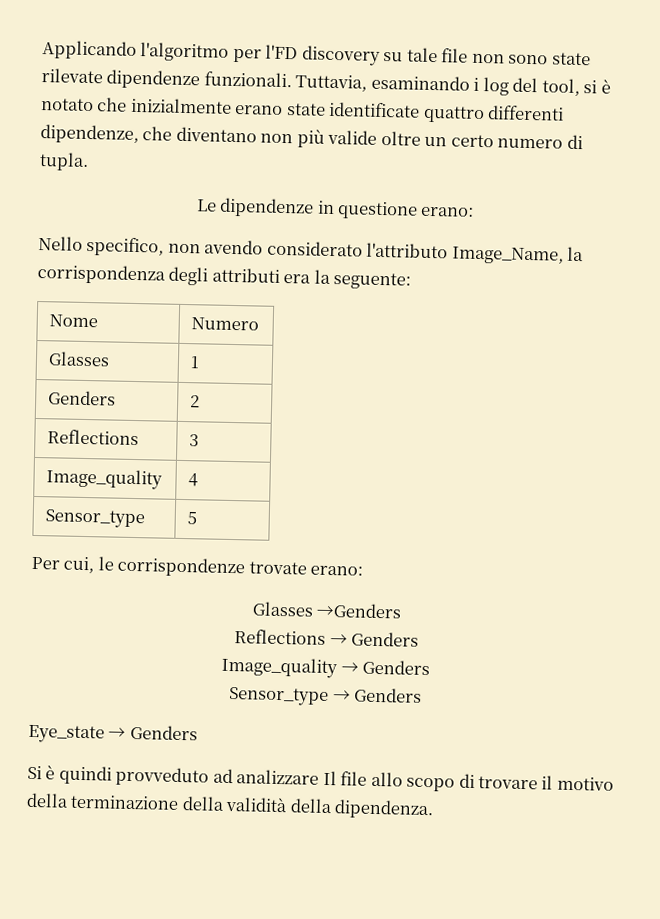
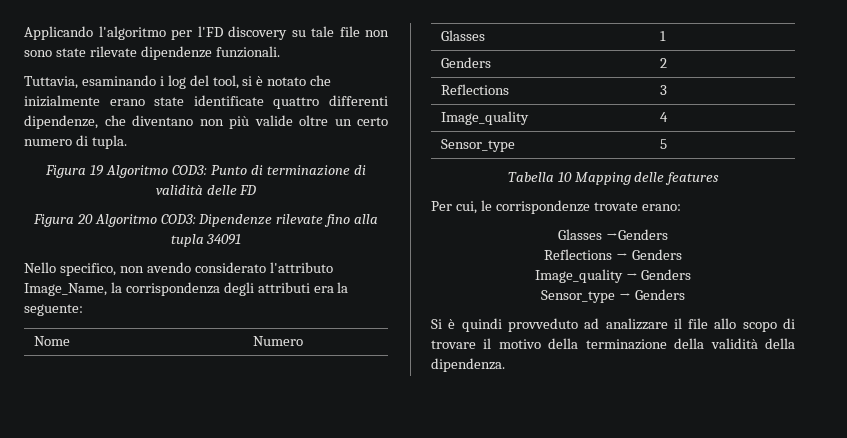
- Applicando l'algoritmo per l'FD discovery su tale file non sono state rilevate dipendenze funzionali. Tuttavia, esaminando i log del tool, si è notato che inizialmente erano state identificate quattro differenti dipendenze, che diventano non più valide oltre un certo numero di tupla.
+ Applicando l'algoritmo per l'FD discovery su tale file non sono state rilevate dipendenze funzionali.
+ Tuttavia, esaminando i log del tool, si è notato che inizialmente erano state identificate quattro differenti dipendenze, che diventano non più valide oltre un certo numero di tupla.
- Le dipendenze in questione erano:
+ Figura 19 Algoritmo COD3: Punto di terminazione di validità delle FD
+ Figura 20 Algoritmo COD3: Dipendenze rilevate fino alla tupla 34091
+ Tabella 10 Mapping delle features
- Eye_state → Genders
- Si è quindi provveduto ad analizzare Il file allo scopo di trovare il motivo della terminazione della validità della dipendenza.
+ Si è quindi provveduto ad analizzare il file allo scopo di trovare il motivo della terminazione della validità della dipendenza.

